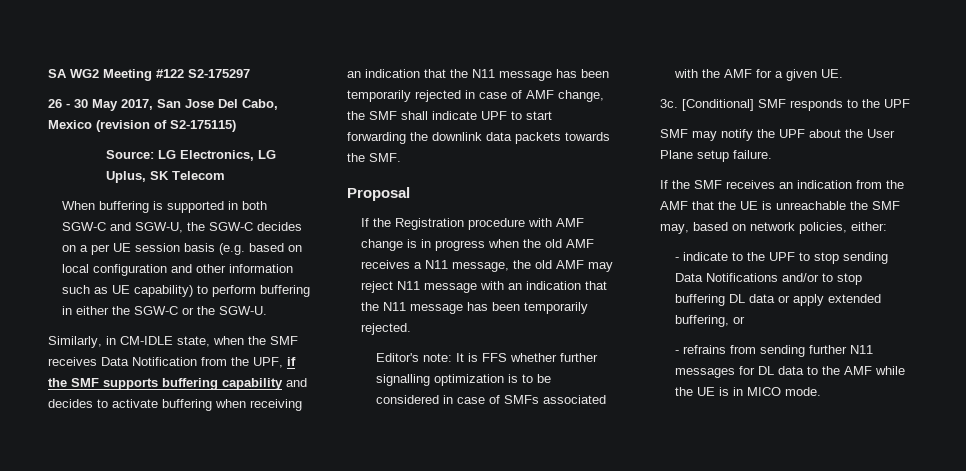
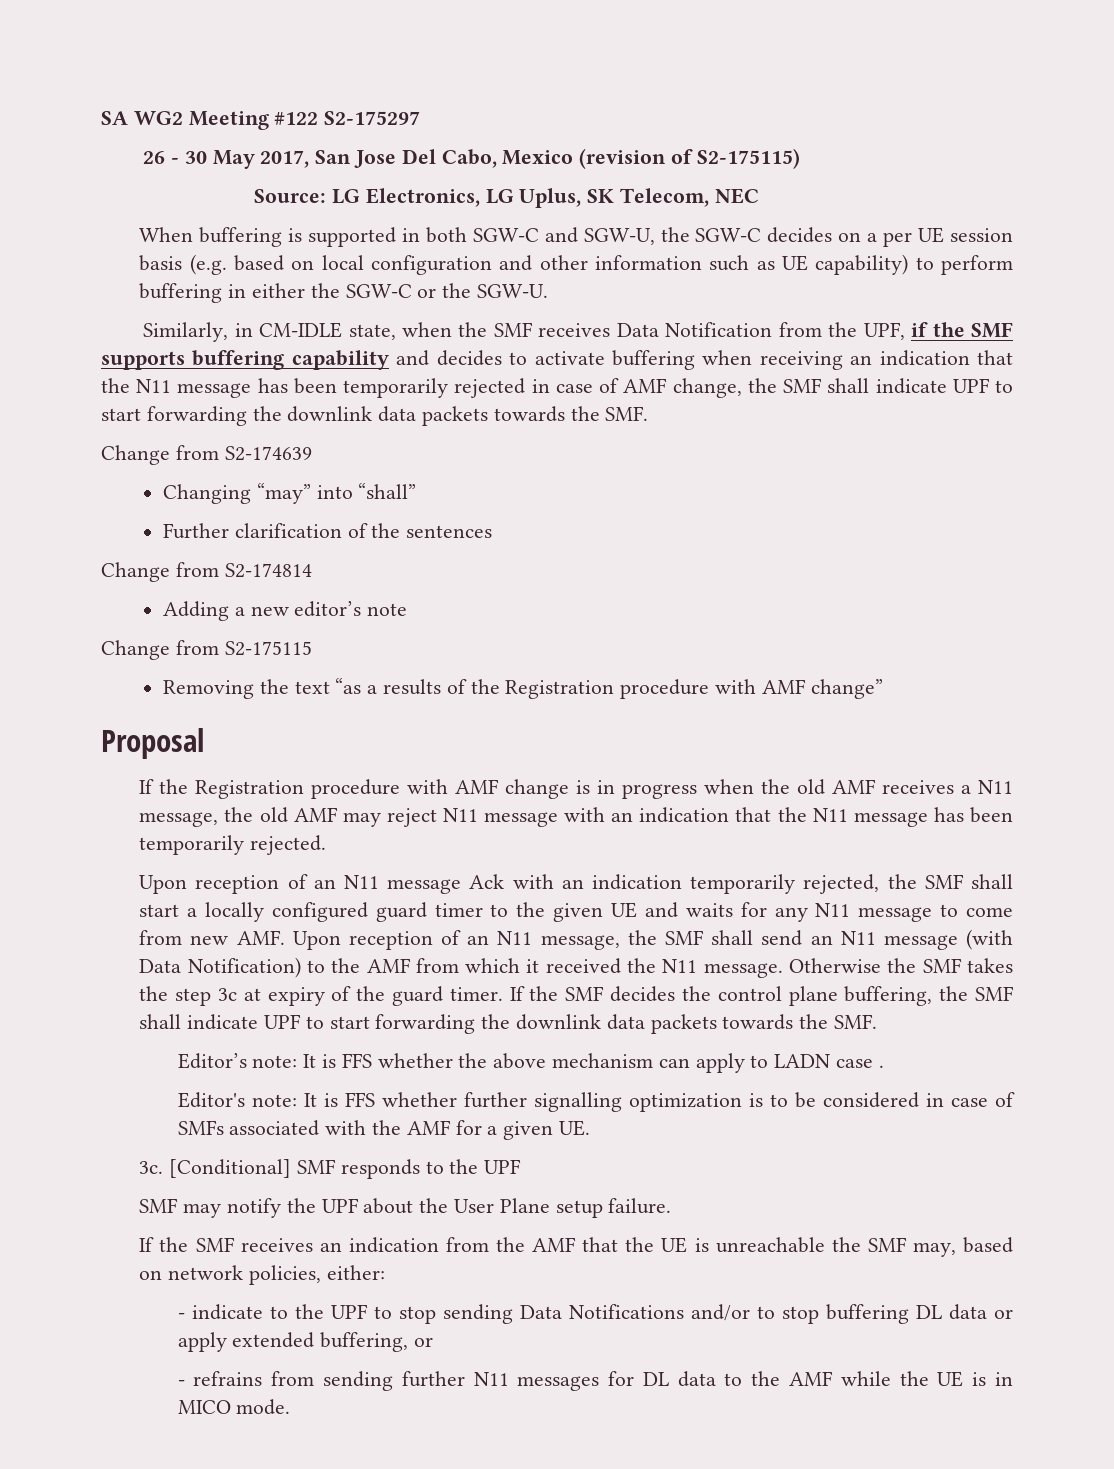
- Source: LG Electronics, LG Uplus, SK Telecom
+ Source: LG Electronics, LG Uplus, SK Telecom, NEC
+ Change from S2-174639
+ Changing “may” into “shall”
+ Further clarification of the sentences
+ Change from S2-174814
+ Adding a new editor’s note
+ Change from S2-175115
+ Removing the text “as a results of the Registration procedure with AMF change”
+ Upon reception of an N11 message Ack with an indication temporarily rejected, the SMF shall start a locally configured guard timer to the given UE and waits for any N11 message to come from new AMF. Upon reception of an N11 message, the SMF shall send an N11 message (with Data Notification) to the AMF from which it received the N11 message. Otherwise the SMF takes the step 3c at expiry of the guard timer. If the SMF decides the control plane buffering, the SMF shall indicate UPF to start forwarding the downlink data packets towards the SMF.
+ Editor’s note: It is FFS whether the above mechanism can apply to LADN case .

